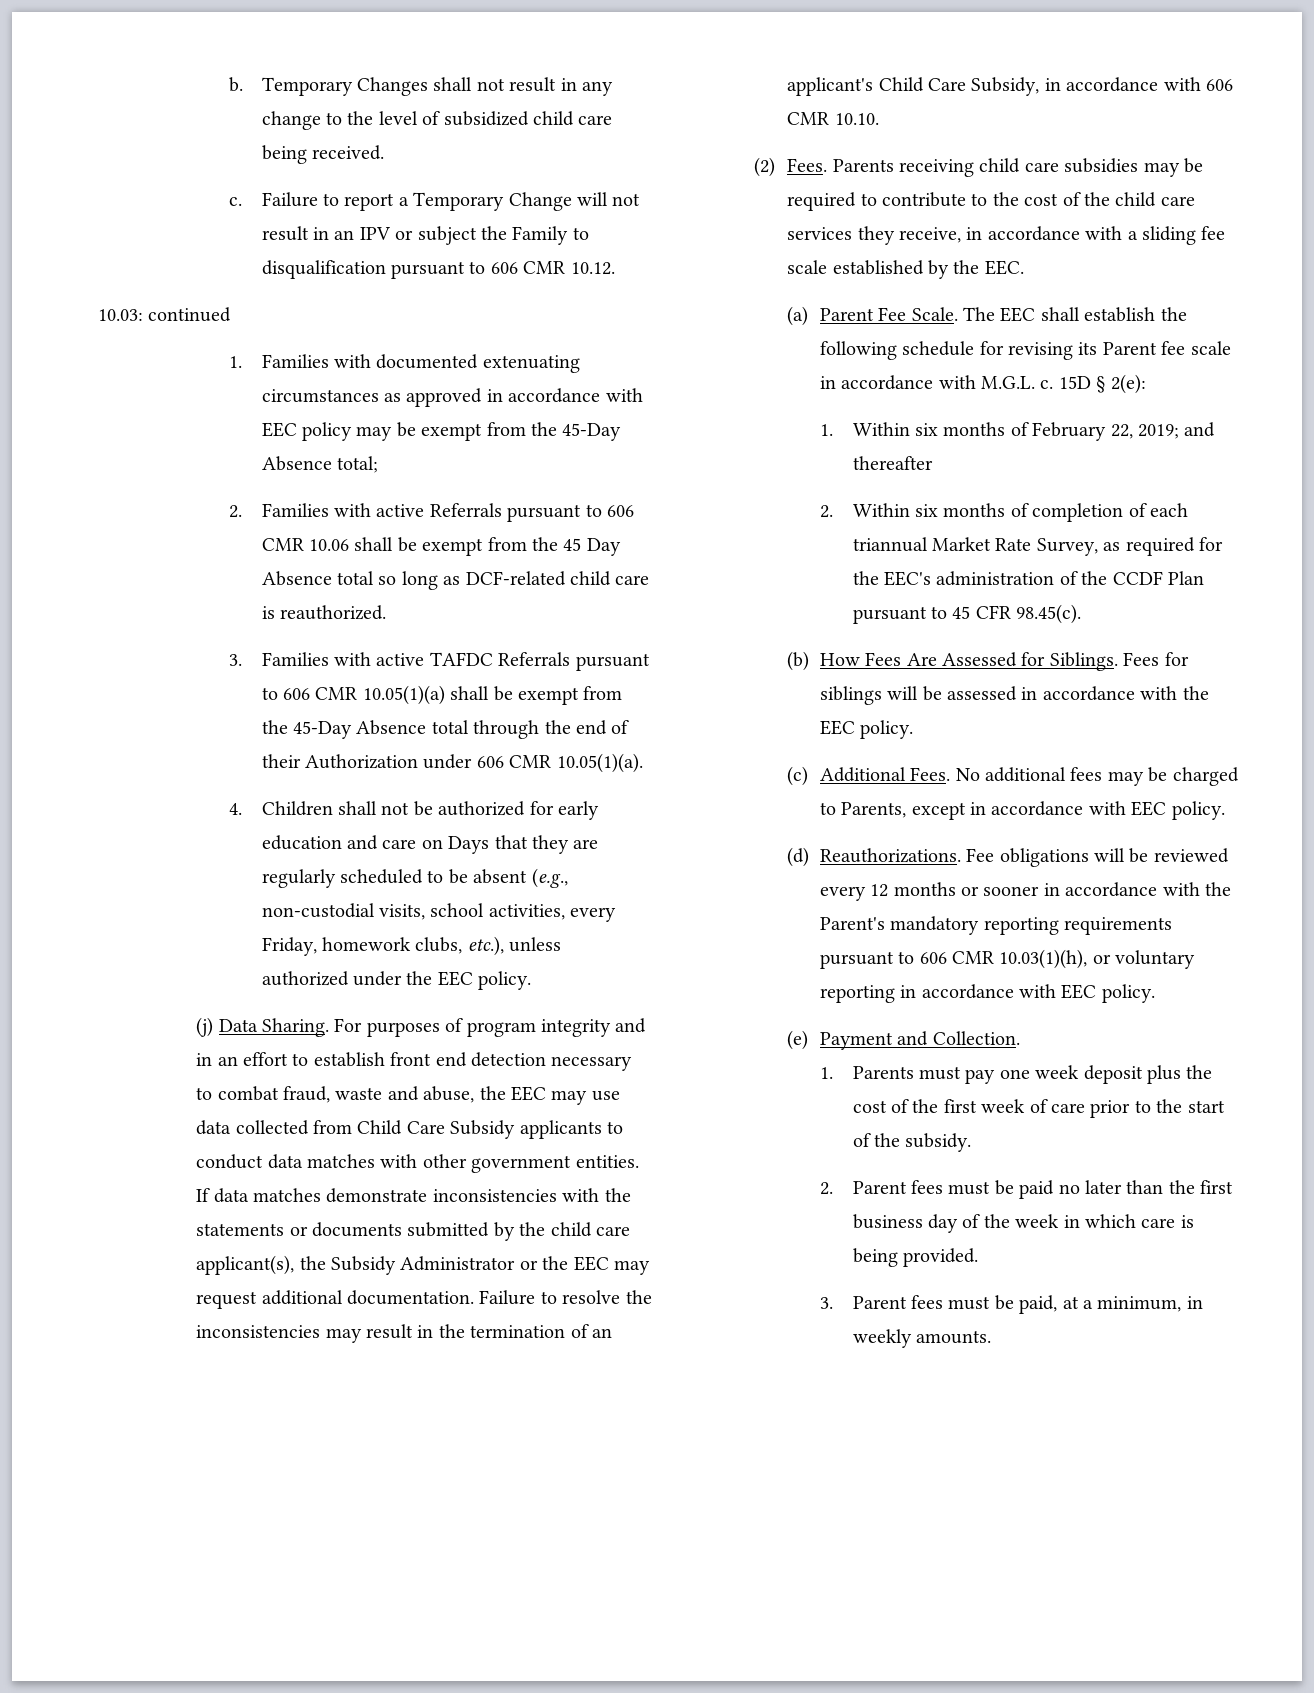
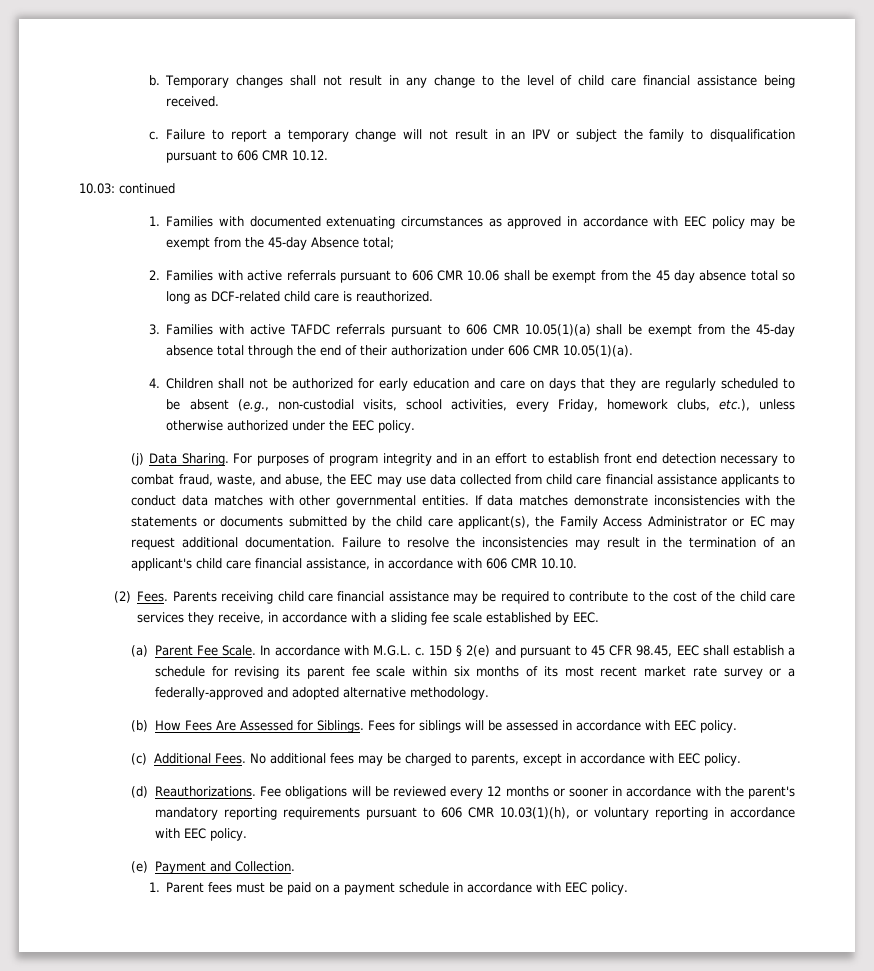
- Temporary Changes shall not result in any change to the level of subsidized child care being received.
+ Temporary changes shall not result in any change to the level of child care financial assistance being received.
- Failure to report a Temporary Change will not result in an IPV or subject the Family to disqualification pursuant to 606 CMR 10.12.
+ Failure to report a temporary change will not result in an IPV or subject the family to disqualification pursuant to 606 CMR 10.12.
- 1. Families with documented extenuating circumstances as approved in accordance with EEC policy may be exempt from the 45-Day Absence total;
+ 1. Families with documented extenuating circumstances as approved in accordance with EEC policy may be exempt from the 45-day Absence total;
- 2. Families with active Referrals pursuant to 606 CMR 10.06 shall be exempt from the 45 Day Absence total so long as DCF-related child care is reauthorized.
+ 2. Families with active referrals pursuant to 606 CMR 10.06 shall be exempt from the 45 day absence total so long as DCF-related child care is reauthorized.
- 3. Families with active TAFDC Referrals pursuant to 606 CMR 10.05(1)(a) shall be exempt from the 45-Day Absence total through the end of their Authorization under 606 CMR 10.05(1)(a).
+ 3. Families with active TAFDC referrals pursuant to 606 CMR 10.05(1)(a) shall be exempt from the 45-day absence total through the end of their authorization under 606 CMR 10.05(1)(a).
- 4. Children shall not be authorized for early education and care on Days that they are regularly scheduled to be absent (e.g., non-custodial visits, school activities, every Friday, homework clubs, etc.), unless authorized under the EEC policy.
+ 4. Children shall not be authorized for early education and care on days that they are regularly scheduled to be absent (e.g., non-custodial visits, school activities, every Friday, homework clubs, etc.), unless otherwise authorized under the EEC policy.
- For purposes of program integrity and in an effort to establish front end detection necessary to combat fraud, waste and abuse, the EEC may use data collected from Child Care Subsidy applicants to conduct data matches with other government entities.
+ For purposes of program integrity and in an effort to establish front end detection necessary to combat fraud, waste, and abuse, the EEC may use data collected from child care financial assistance applicants to conduct data matches with other governmental entities.
- If data matches demonstrate inconsistencies with the statements or documents submitted by the child care applicant(s), the Subsidy Administrator or the EEC may request additional documentation.
+ If data matches demonstrate inconsistencies with the statements or documents submitted by the child care applicant(s), the Family Access Administrator or EC may request additional documentation.
- Failure to resolve the inconsistencies may result in the termination of an applicant's Child Care Subsidy, in accordance with 606 CMR 10.10.
+ Failure to resolve the inconsistencies may result in the termination of an applicant's child care financial assistance, in accordance with 606 CMR 10.10.
- Parents receiving child care subsidies may be required to contribute to the cost of the child care services they receive, in accordance with a sliding fee scale established by the EEC.
+ Parents receiving child care financial assistance may be required to contribute to the cost of the child care services they receive, in accordance with a sliding fee scale established by EEC.
- The EEC shall establish the following schedule for revising its Parent fee scale in accordance with M.G.L. c.
+ In accordance with M.G.L. c.
- 15D § 2(e):
- 1. Within six months of February 22, 2019; and thereafter
- 2. Within six months of completion of each triannual Market Rate Survey, as required for the EEC's administration of the CCDF Plan pursuant to 45 CFR 98.45(c).
+ 15D § 2(e) and pursuant to 45 CFR 98.45, EEC shall establish a schedule for revising its parent fee scale within six months of its most recent market rate survey or a federally-approved and adopted alternative methodology.
- Fees for siblings will be assessed in accordance with the EEC policy.
+ Fees for siblings will be assessed in accordance with EEC policy.
- No additional fees may be charged to Parents, except in accordance with EEC policy.
+ No additional fees may be charged to parents, except in accordance with EEC policy.
- Fee obligations will be reviewed every 12 months or sooner in accordance with the Parent's mandatory reporting requirements pursuant to 606 CMR 10.03(1)(h), or voluntary reporting in accordance with EEC policy.
+ Fee obligations will be reviewed every 12 months or sooner in accordance with the parent's mandatory reporting requirements pursuant to 606 CMR 10.03(1)(h), or voluntary reporting in accordance with EEC policy.
- 1. Parents must pay one week deposit plus the cost of the first week of care prior to the start of the subsidy.
- 2. Parent fees must be paid no later than the first business day of the week in which care is being provided.
- 3. Parent fees must be paid, at a minimum, in weekly amounts.
+ 1. Parent fees must be paid on a payment schedule in accordance with EEC policy.

